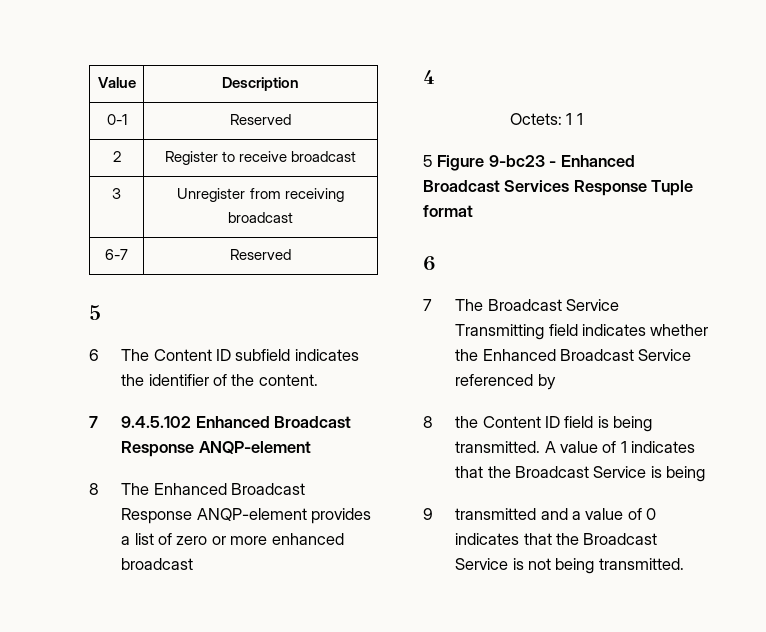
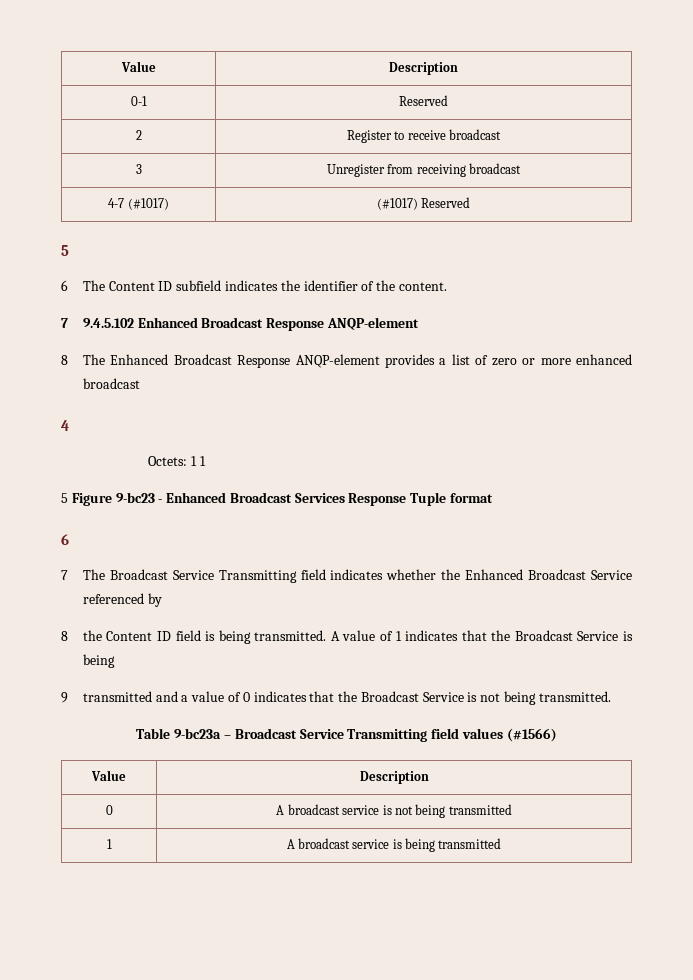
- 6-7 | Reserved
+ 4-7 (#1017) | (#1017) Reserved
+ Table 9-bc23a – Broadcast Service Transmitting field values (#1566)
+ Value | Description
+ 0 | A broadcast service is not being transmitted
+ 1 | A broadcast service is being transmitted

